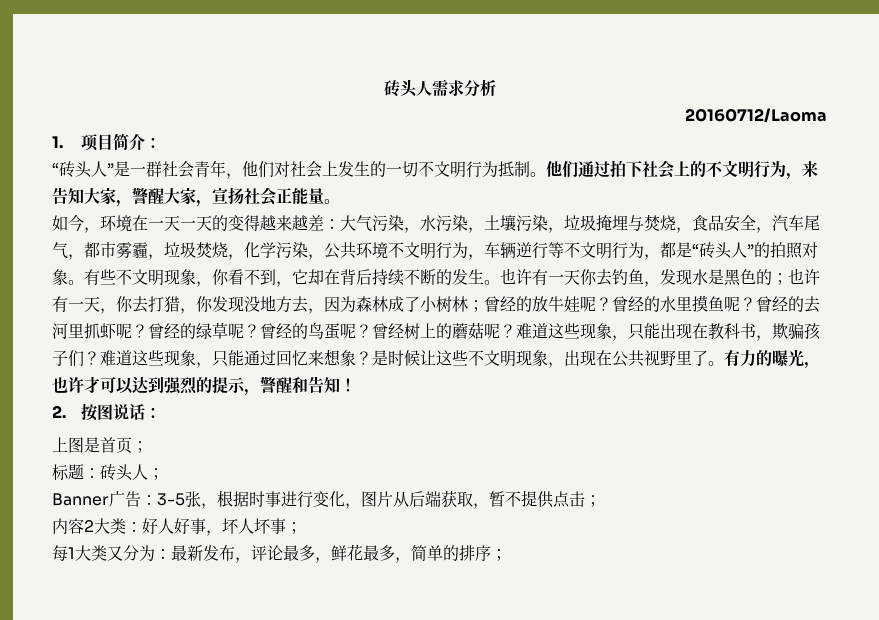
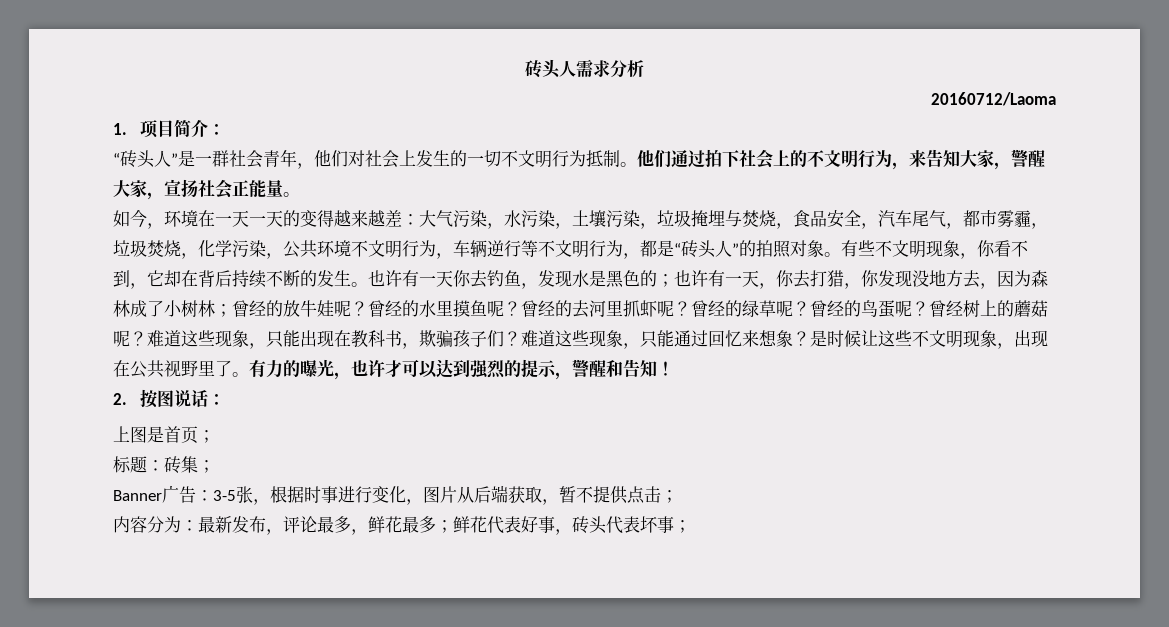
- 标题：砖头人；
+ 标题：砖集；
- 内容2大类：好人好事，坏人坏事；
- 每1大类又分为：最新发布，评论最多，鲜花最多，简单的排序；
+ 内容分为：最新发布，评论最多，鲜花最多；鲜花代表好事，砖头代表坏事；

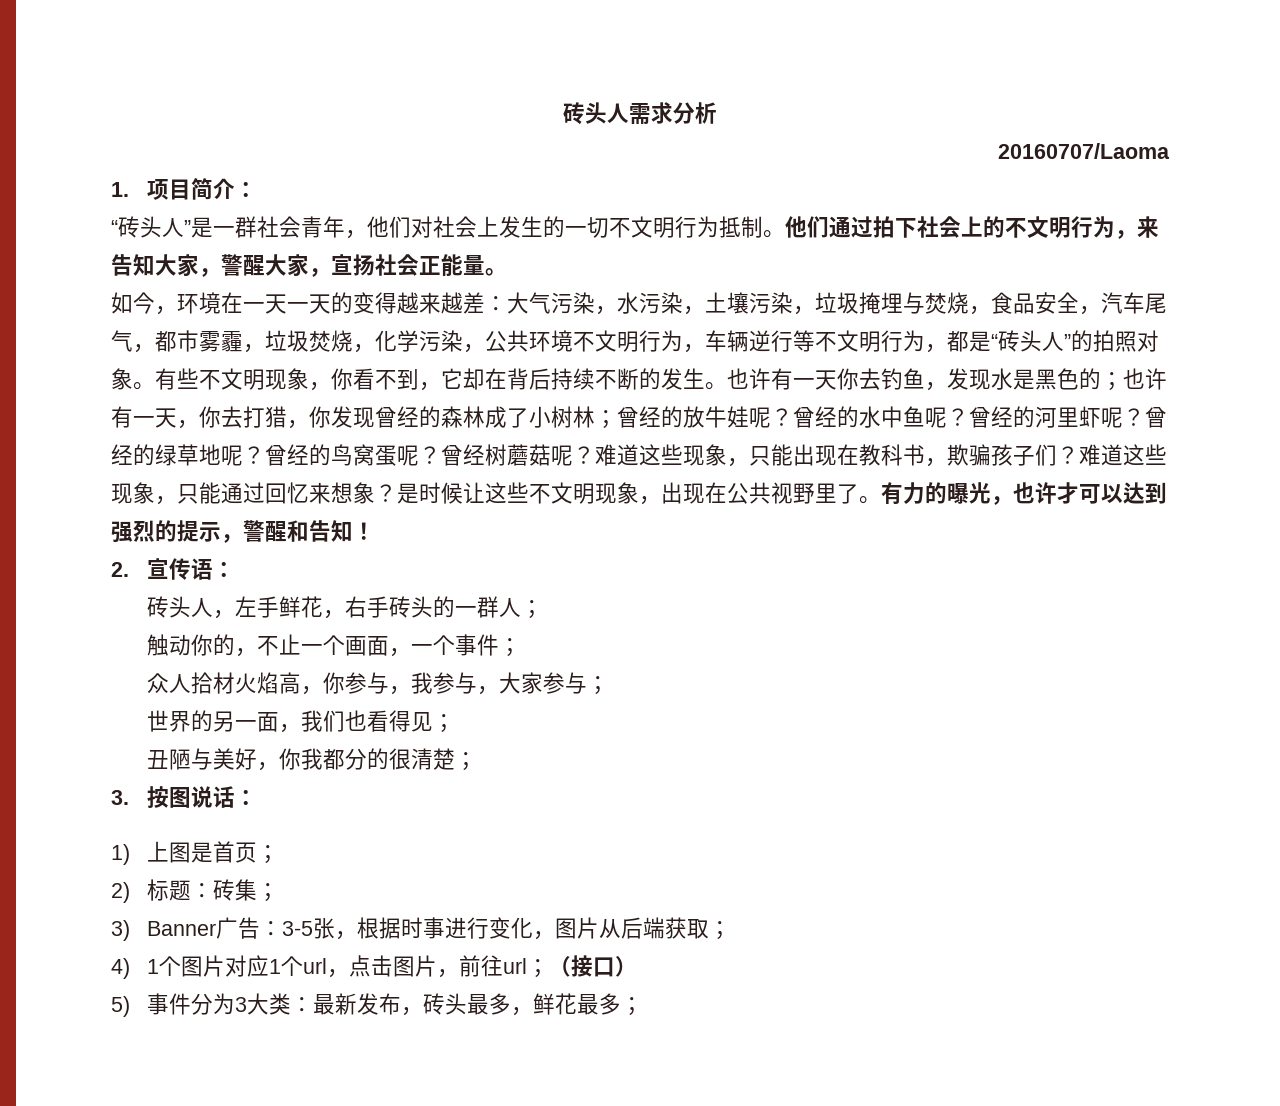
- 20160712/Laoma
+ 20160707/Laoma
- 也许有一天你去钓鱼，发现水是黑色的；也许有一天，你去打猎，你发现没地方去，因为森林成了小树林；曾经的放牛娃呢？
+ 也许有一天你去钓鱼，发现水是黑色的；也许有一天，你去打猎，你发现曾经的森林成了小树林；曾经的放牛娃呢？
- 曾经的水里摸鱼呢？
+ 曾经的水中鱼呢？
- 曾经的去河里抓虾呢？
+ 曾经的河里虾呢？
- 曾经的绿草呢？
+ 曾经的绿草地呢？
- 曾经的鸟蛋呢？
+ 曾经的鸟窝蛋呢？
- 曾经树上的蘑菇呢？
+ 曾经树蘑菇呢？
- 2.按图说话：
+ 2.宣传语：
+ 砖头人，左手鲜花，右手砖头的一群人；
+ 触动你的，不止一个画面，一个事件；
+ 众人拾材火焰高，你参与，我参与，大家参与；
+ 世界的另一面，我们也看得见；
+ 丑陋与美好，你我都分的很清楚；
+ 3.按图说话：
- 上图是首页；
+ 1)上图是首页；
- 标题：砖集；
+ 2)标题：砖集；
- Banner广告：3-5张，根据时事进行变化，图片从后端获取，暂不提供点击；
- 内容分为：最新发布，评论最多，鲜花最多；鲜花代表好事，砖头代表坏事；
+ 3) Banner广告：3-5张，根据时事进行变化，图片从后端获取；
+ 4) 1个图片对应1个url，点击图片，前往url；（接口）
+ 5)事件分为3大类：最新发布，砖头最多，鲜花最多；

